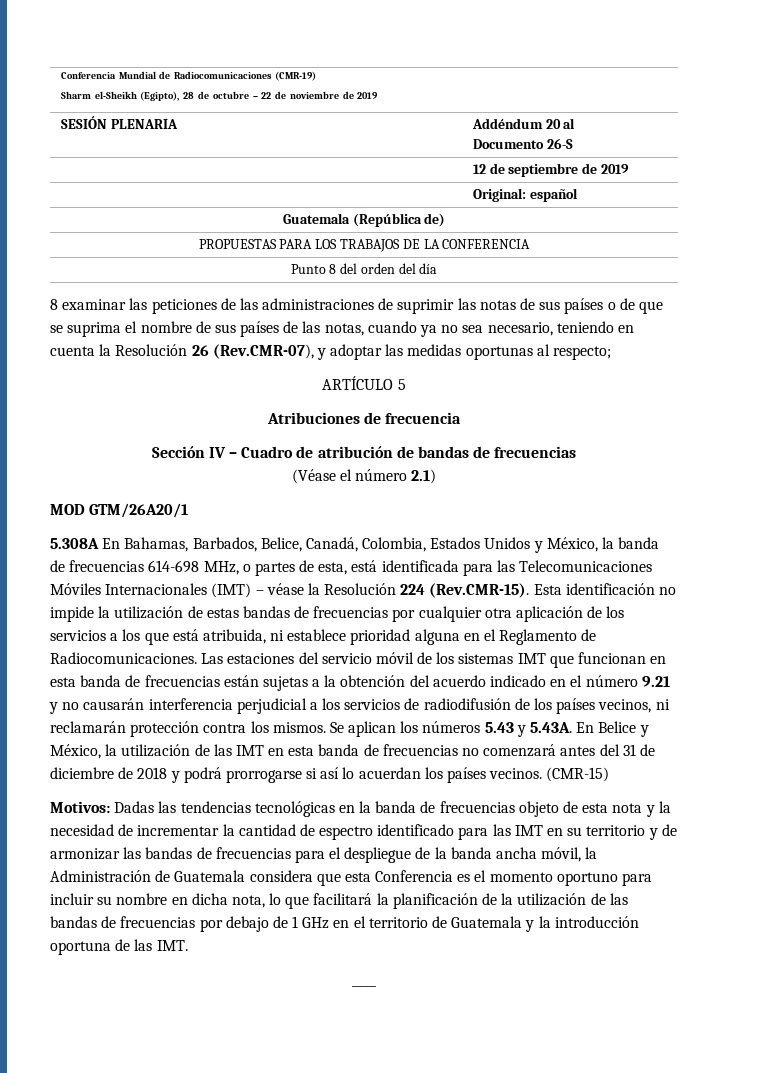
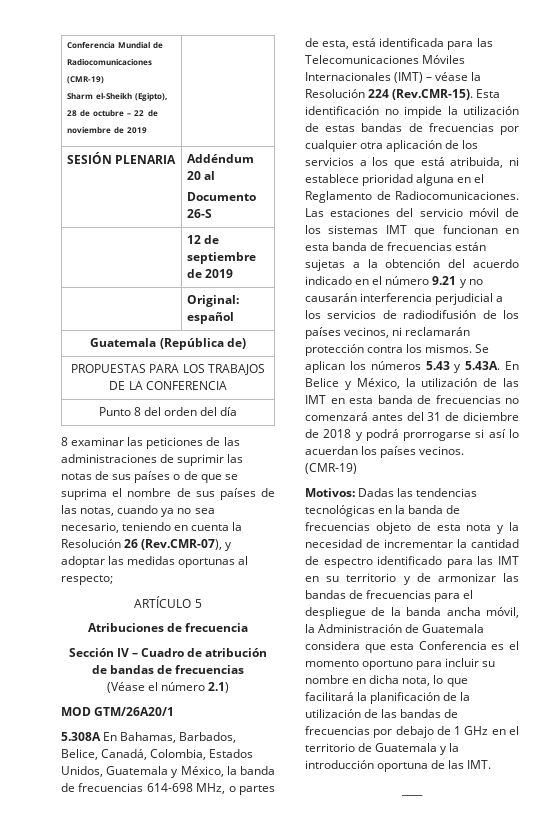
- 5.308A En Bahamas, Barbados, Belice, Canadá, Colombia, Estados Unidos y México, la banda de frecuencias 614-698 MHz, o partes de esta, está identificada para las Telecomunicaciones Móviles Internacionales (IMT) – véase la Resolución 224 (Rev.CMR-15). Esta identificación no impide la utilización de estas bandas de frecuencias por cualquier otra aplicación de los servicios a los que está atribuida, ni establece prioridad alguna en el Reglamento de Radiocomunicaciones.
+ 5.308A En Bahamas, Barbados, Belice, Canadá, Colombia, Estados Unidos, Guatemala y México, la banda de frecuencias 614-698 MHz, o partes de esta, está identificada para las Telecomunicaciones Móviles Internacionales (IMT) – véase la Resolución 224 (Rev.CMR-15). Esta identificación no impide la utilización de estas bandas de frecuencias por cualquier otra aplicación de los servicios a los que está atribuida, ni establece prioridad alguna en el Reglamento de Radiocomunicaciones.
- Se aplican los números 5.43 y 5.43A. En Belice y México, la utilización de las IMT en esta banda de frecuencias no comenzará antes del 31 de diciembre de 2018 y podrá prorrogarse si así lo acuerdan los países vecinos. (CMR-15)
+ Se aplican los números 5.43 y 5.43A. En Belice y México, la utilización de las IMT en esta banda de frecuencias no comenzará antes del 31 de diciembre de 2018 y podrá prorrogarse si así lo acuerdan los países vecinos. (CMR-19)

